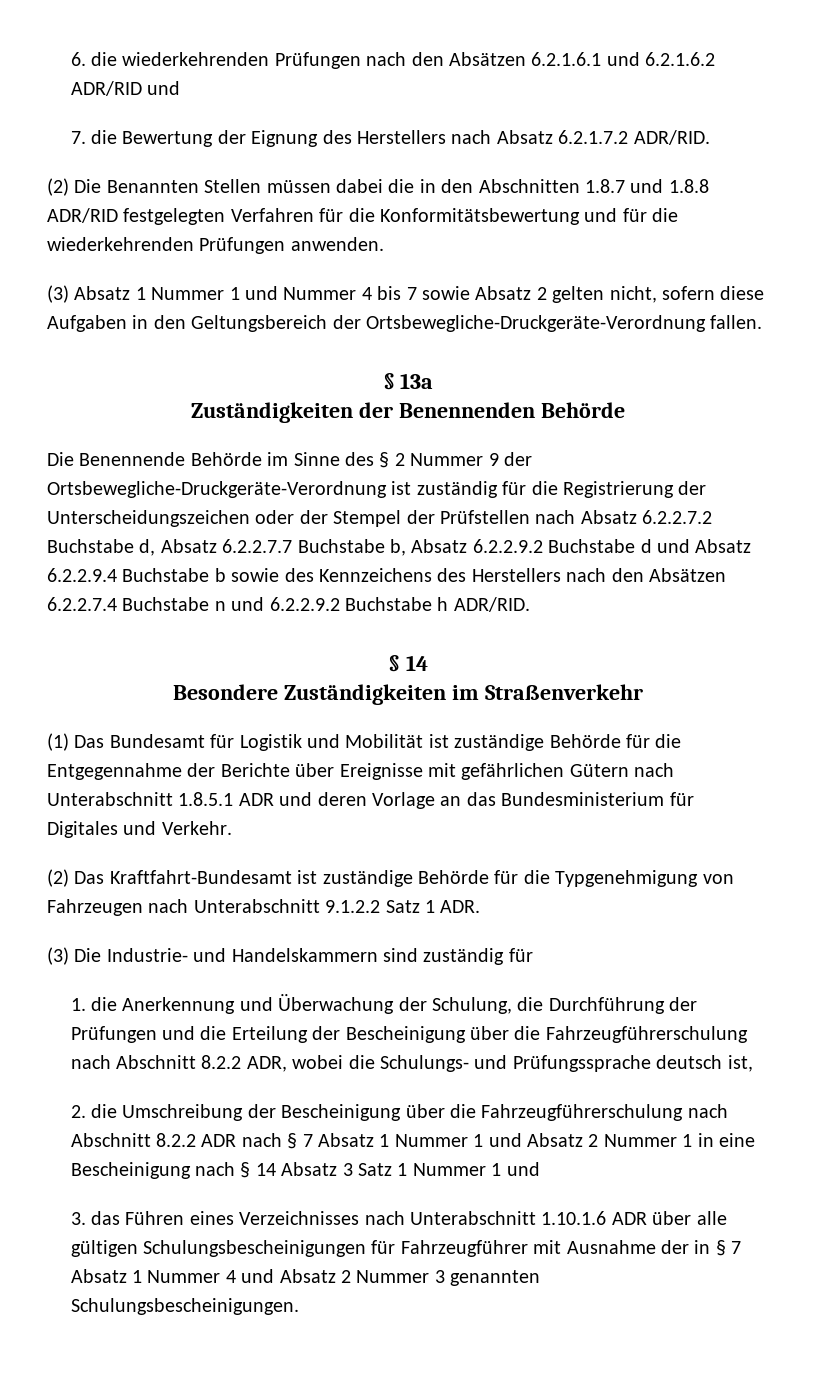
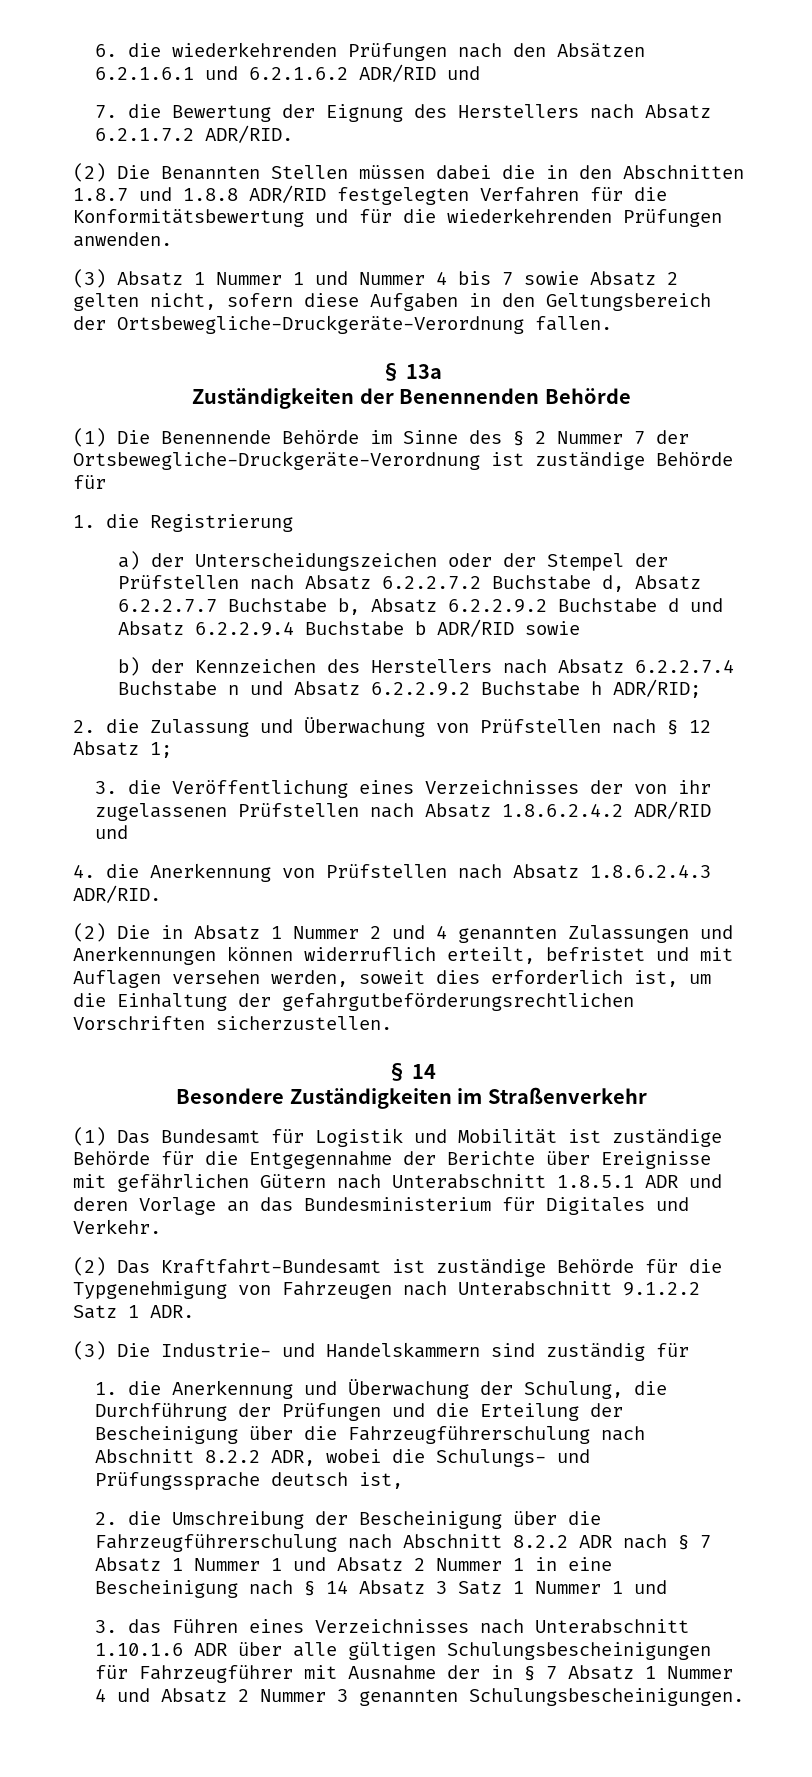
- Die Benennende Behörde im Sinne des § 2 Nummer 9 der Ortsbewegliche-Druckgeräte-Verordnung ist zuständig für die Registrierung der Unterscheidungszeichen oder der Stempel der Prüfstellen nach Absatz 6.2.2.7.2 Buchstabe d, Absatz 6.2.2.7.7 Buchstabe b, Absatz 6.2.2.9.2 Buchstabe d und Absatz 6.2.2.9.4 Buchstabe b sowie des Kennzeichens des Herstellers nach den Absätzen 6.2.2.7.4 Buchstabe n und 6.2.2.9.2 Buchstabe h ADR/RID.
+ (1) Die Benennende Behörde im Sinne des § 2 Nummer 7 der Ortsbewegliche-Druckgeräte-Verordnung ist zuständige Behörde für
+ 1. die Registrierung
+ a) der Unterscheidungszeichen oder der Stempel der Prüfstellen nach Absatz 6.2.2.7.2 Buchstabe d, Absatz 6.2.2.7.7 Buchstabe b, Absatz 6.2.2.9.2 Buchstabe d und Absatz 6.2.2.9.4 Buchstabe b ADR/RID sowie
+ b) der Kennzeichen des Herstellers nach Absatz 6.2.2.7.4 Buchstabe n und Absatz 6.2.2.9.2 Buchstabe h ADR/RID;
+ 2. die Zulassung und Überwachung von Prüfstellen nach § 12 Absatz 1;
+ 3. die Veröffentlichung eines Verzeichnisses der von ihr zugelassenen Prüfstellen nach Absatz 1.8.6.2.4.2 ADR/RID und
+ 4. die Anerkennung von Prüfstellen nach Absatz 1.8.6.2.4.3 ADR/RID.
+ (2) Die in Absatz 1 Nummer 2 und 4 genannten Zulassungen und Anerkennungen können widerruflich erteilt, befristet und mit Auflagen versehen werden, soweit dies erforderlich ist, um die Einhaltung der gefahrgutbeförderungsrechtlichen Vorschriften sicherzustellen.

